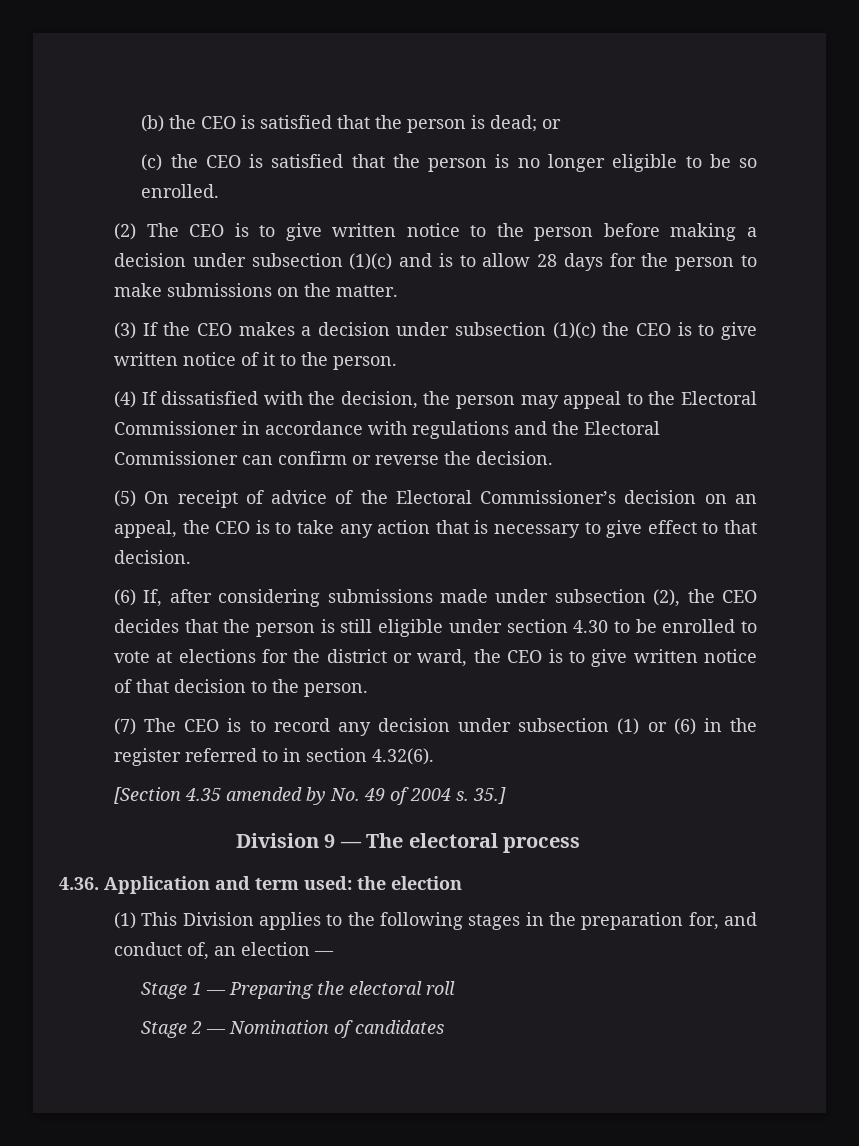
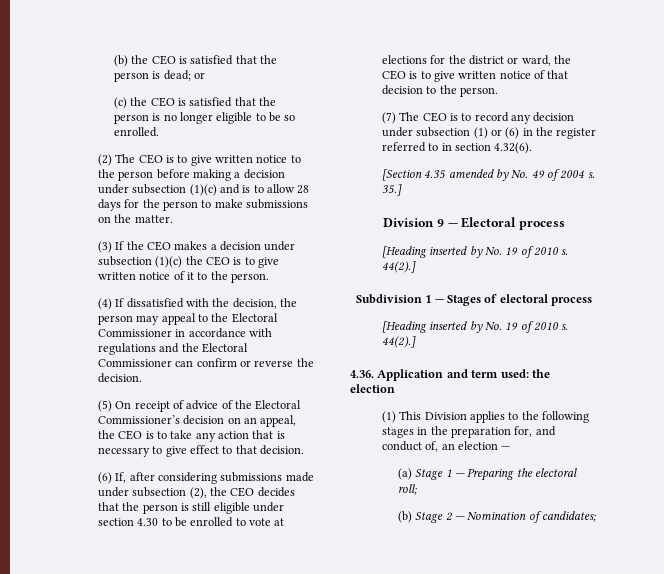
- Division 9 — The electoral process
+ Division 9 — Electoral process
+ [Heading inserted by No. 19 of 2010 s. 44(2).]
+ Subdivision 1 — Stages of electoral process
+ [Heading inserted by No. 19 of 2010 s. 44(2).]
- Stage 1 — Preparing the electoral roll
- Stage 2 — Nomination of candidates
+ (a) Stage 1 — Preparing the electoral roll;
+ (b) Stage 2 — Nomination of candidates;

